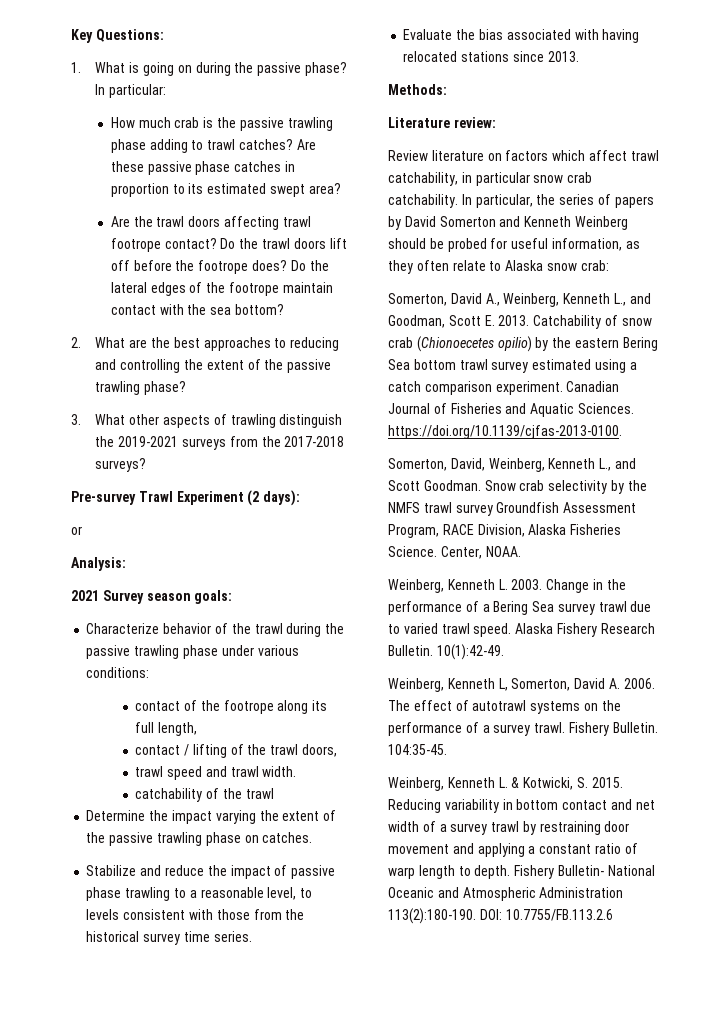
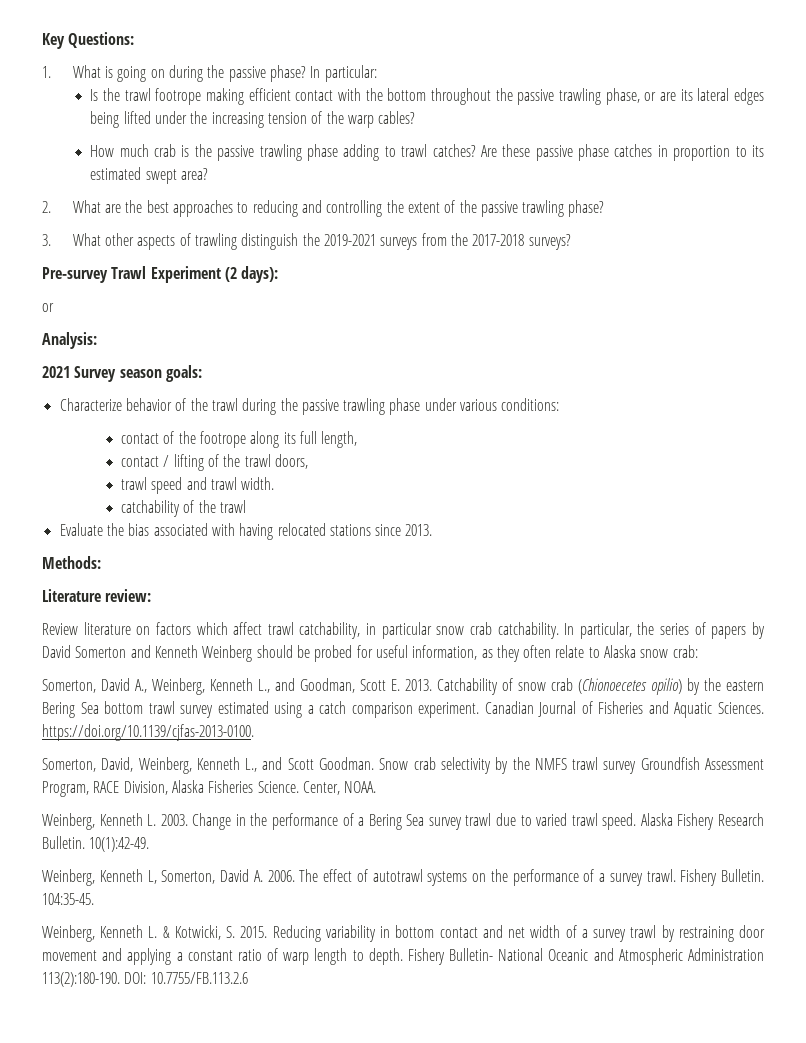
+ Is the trawl footrope making efficient contact with the bottom throughout the passive trawling phase, or are its lateral edges being lifted under the increasing tension of the warp cables?
- Are the trawl doors affecting trawl footrope contact? Do the trawl doors lift off before the footrope does? Do the lateral edges of the footrope maintain contact with the sea bottom?
- Determine the impact varying the extent of the passive trawling phase on catches.
- Stabilize and reduce the impact of passive phase trawling to a reasonable level, to levels consistent with those from the historical survey time series.

